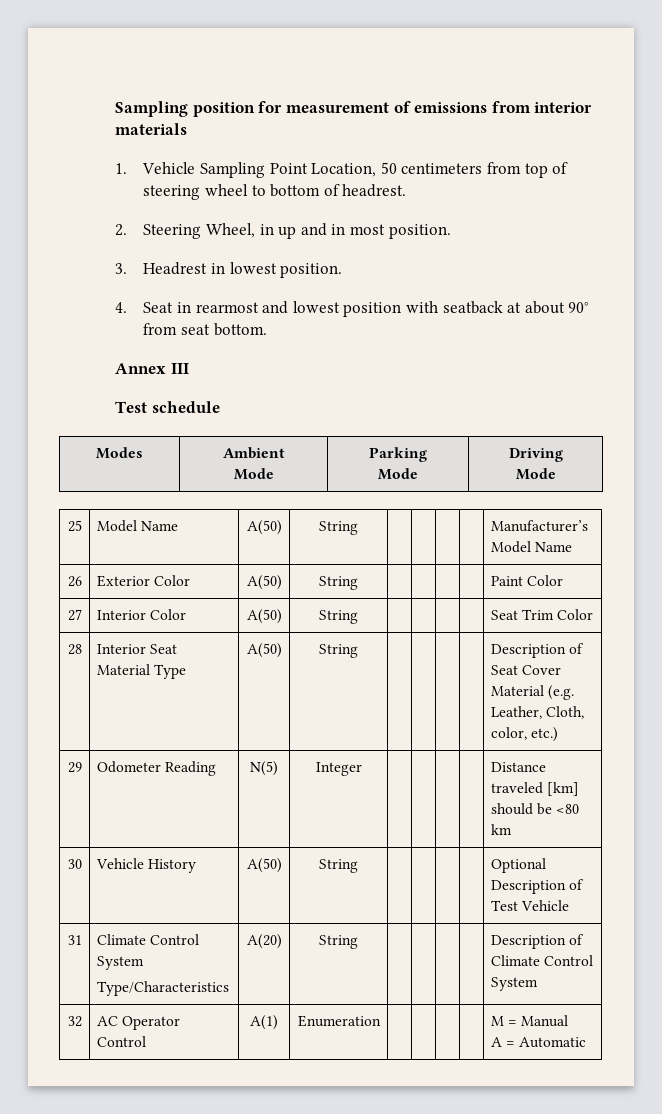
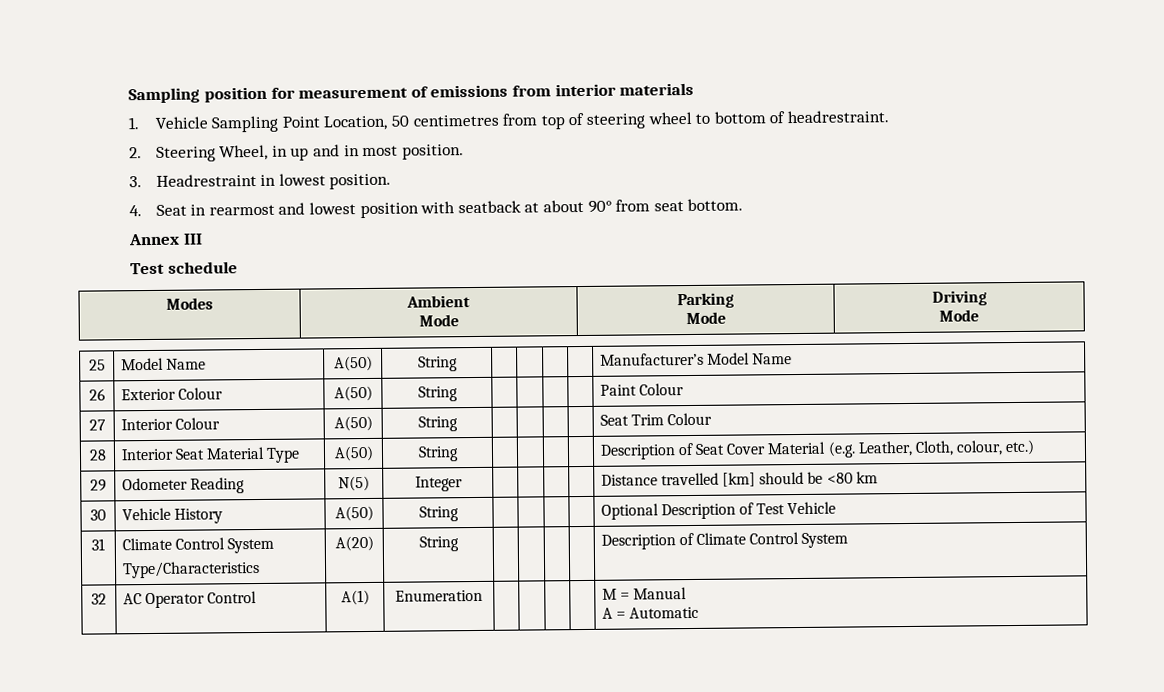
- 1. Vehicle Sampling Point Location, 50 centimeters from top of steering wheel to bottom of headrest.
+ 1. Vehicle Sampling Point Location, 50 centimetres from top of steering wheel to bottom of headrestraint.
- 3. Headrest in lowest position.
+ 3. Headrestraint in lowest position.
- 26 | Exterior Color | A(50) | String | | | | | Paint Color
+ 26 | Exterior Colour | A(50) | String | | | | | Paint Colour
- 27 | Interior Color | A(50) | String | | | | | Seat Trim Color
+ 27 | Interior Colour | A(50) | String | | | | | Seat Trim Colour
- 28 | Interior Seat Material Type | A(50) | String | | | | | Description of Seat Cover Material (e.g. Leather, Cloth, color, etc.)
+ 28 | Interior Seat Material Type | A(50) | String | | | | | Description of Seat Cover Material (e.g. Leather, Cloth, colour, etc.)
- 29 | Odometer Reading | N(5) | Integer | | | | | Distance traveled [km] should be <80 km
+ 29 | Odometer Reading | N(5) | Integer | | | | | Distance travelled [km] should be <80 km

